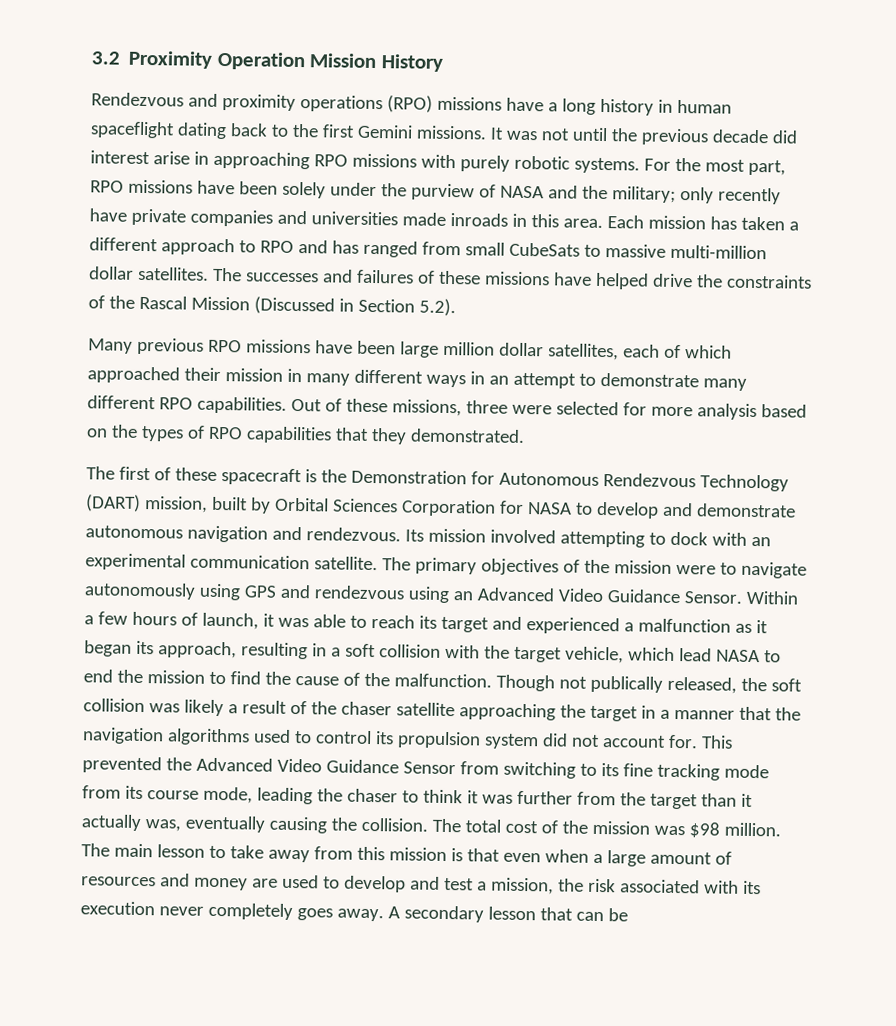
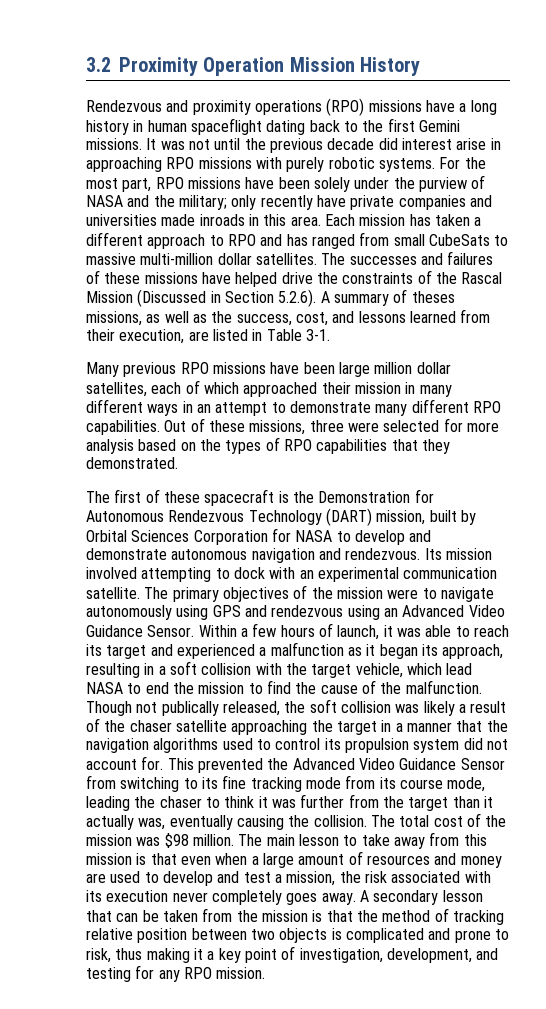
- The successes and failures of these missions have helped drive the constraints of the Rascal Mission (Discussed in Section 5.2).
+ The successes and failures of these missions have helped drive the constraints of the Rascal Mission (Discussed in Section 5.2.6). A summary of theses missions, as well as the success, cost, and lessons learned from their execution, are listed in Table 3-1.
- A secondary lesson that can be
+ A secondary lesson that can be taken from the mission is that the method of tracking relative position between two objects is complicated and prone to risk, thus making it a key point of investigation, development, and testing for any RPO mission.

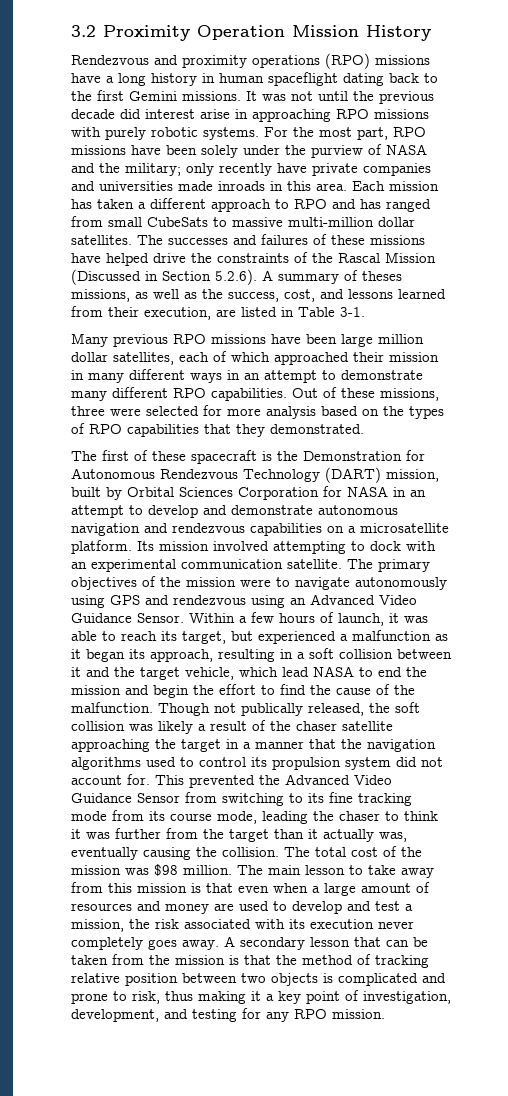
- The first of these spacecraft is the Demonstration for Autonomous Rendezvous Technology (DART) mission, built by Orbital Sciences Corporation for NASA to develop and demonstrate autonomous navigation and rendezvous.
+ The first of these spacecraft is the Demonstration for Autonomous Rendezvous Technology (DART) mission, built by Orbital Sciences Corporation for NASA in an attempt to develop and demonstrate autonomous navigation and rendezvous capabilities on a microsatellite platform.
- Within a few hours of launch, it was able to reach its target and experienced a malfunction as it began its approach, resulting in a soft collision with the target vehicle, which lead NASA to end the mission to find the cause of the malfunction.
+ Within a few hours of launch, it was able to reach its target, but experienced a malfunction as it began its approach, resulting in a soft collision between it and the target vehicle, which lead NASA to end the mission and begin the effort to find the cause of the malfunction.

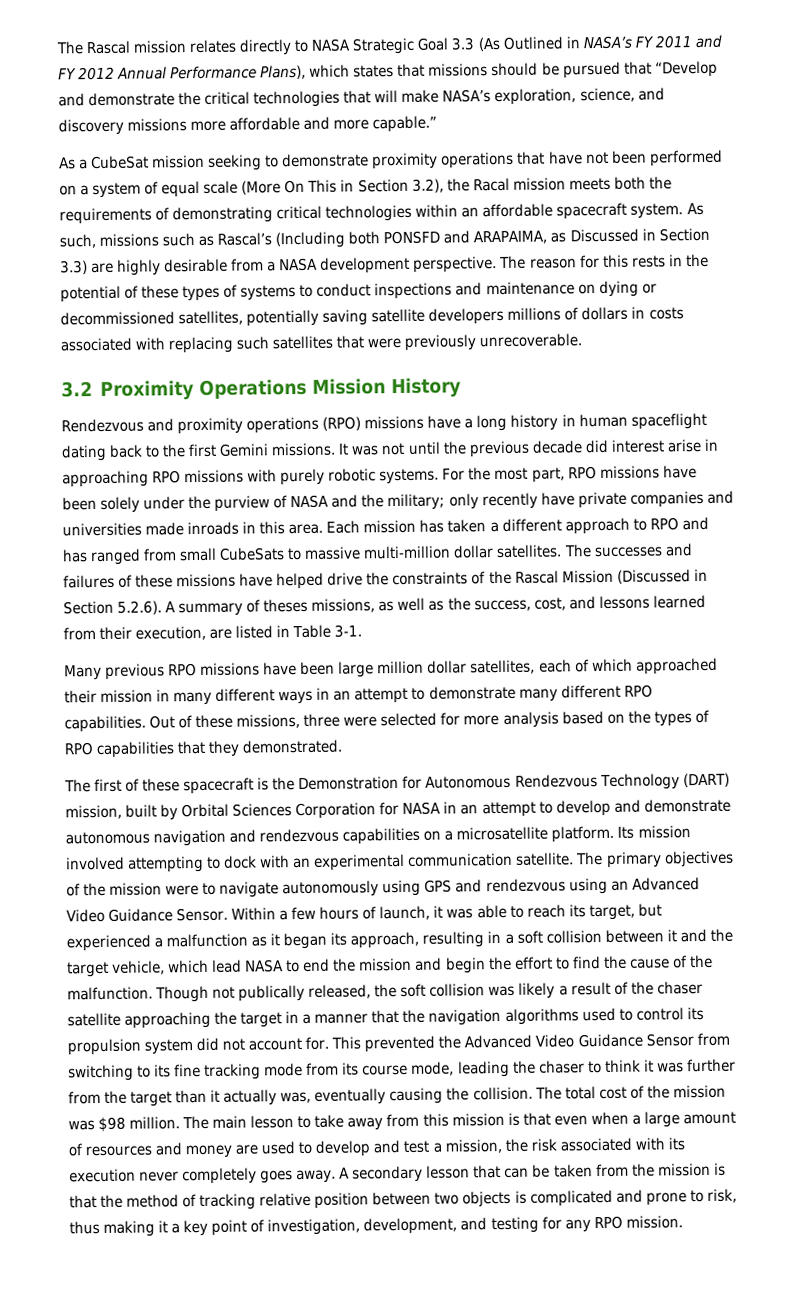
+ The Rascal mission relates directly to NASA Strategic Goal 3.3 (As Outlined in NASA’s FY 2011 and FY 2012 Annual Performance Plans), which states that missions should be pursued that “Develop and demonstrate the critical technologies that will make NASA’s exploration, science, and discovery missions more affordable and more capable.”
+ As a CubeSat mission seeking to demonstrate proximity operations that have not been performed on a system of equal scale (More On This in Section 3.2), the Racal mission meets both the requirements of demonstrating critical technologies within an affordable spacecraft system. As such, missions such as Rascal’s (Including both PONSFD and ARAPAIMA, as Discussed in Section 3.3) are highly desirable from a NASA development perspective. The reason for this rests in the potential of these types of systems to conduct inspections and maintenance on dying or decommissioned satellites, potentially saving satellite developers millions of dollars in costs associated with replacing such satellites that were previously unrecoverable.
- 3.2 Proximity Operation Mission History
+ 3.2 Proximity Operations Mission History

